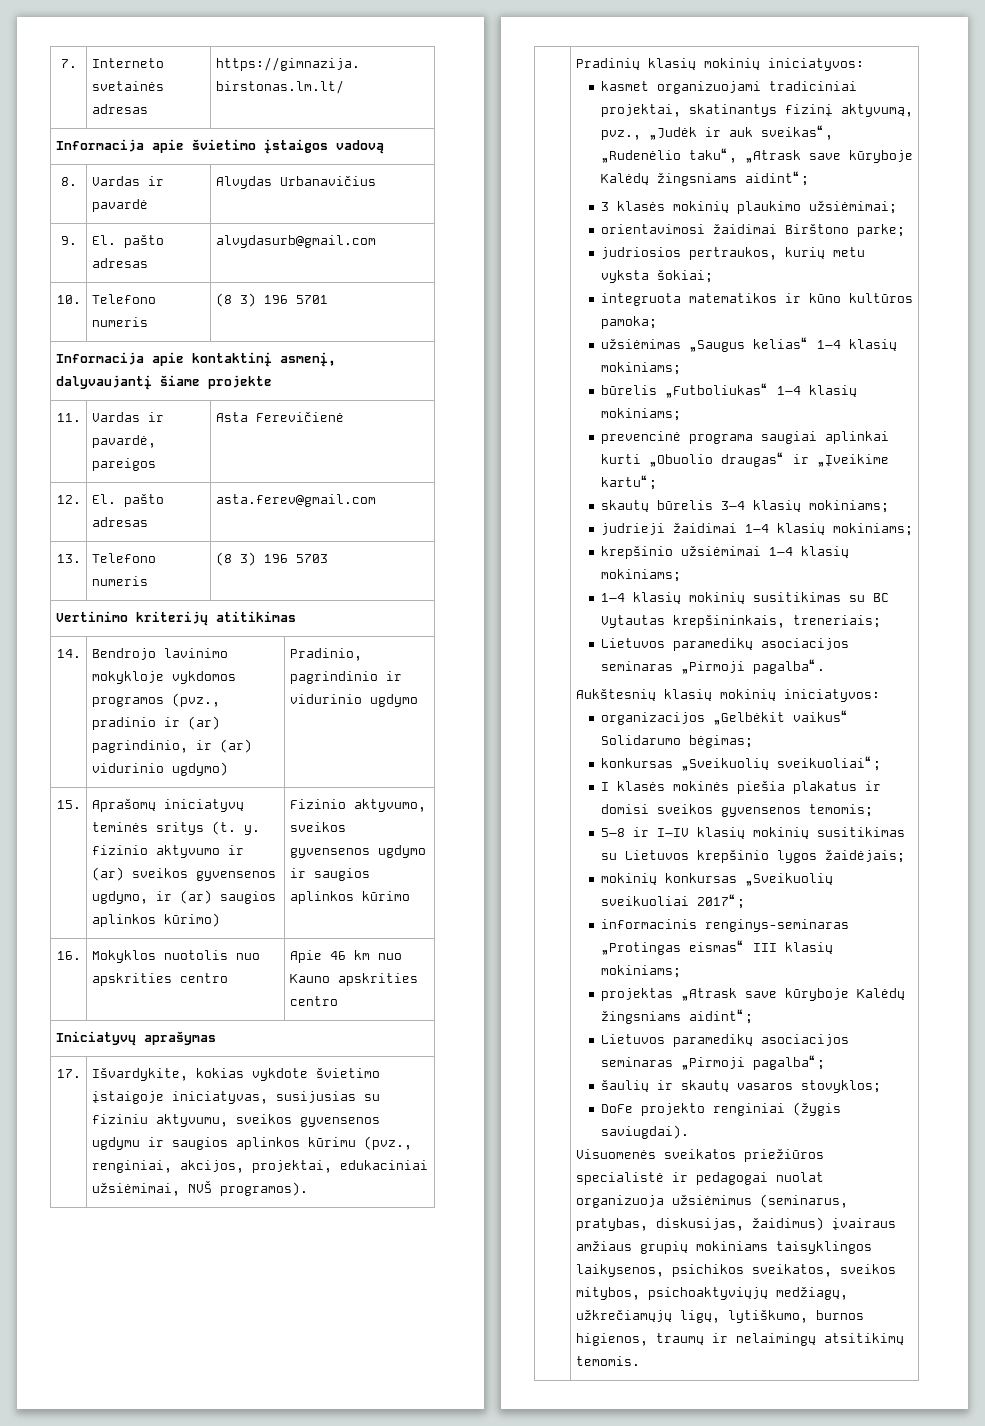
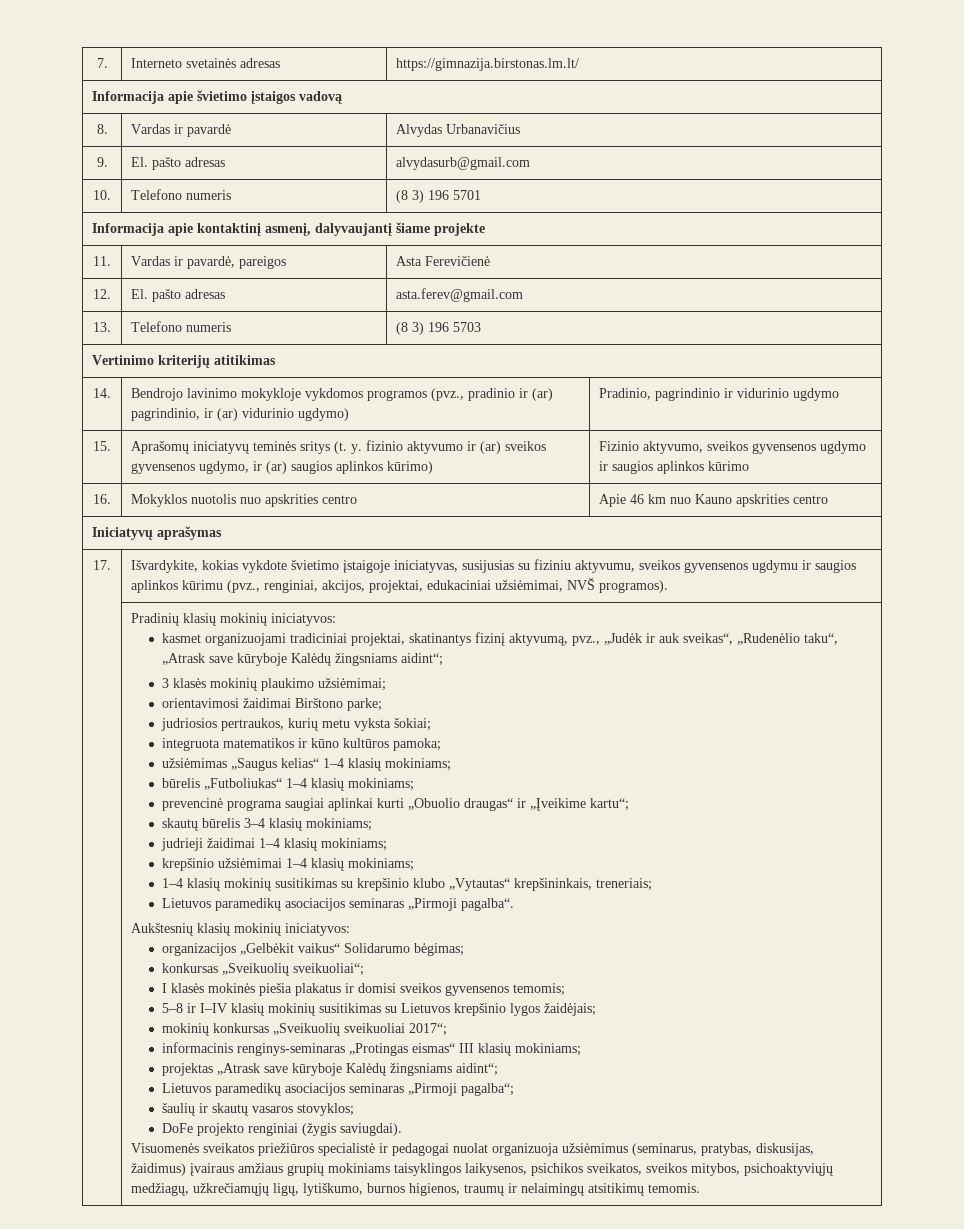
- 1–4 klasių mokinių susitikimas su BC Vytautas krepšininkais, treneriais;
+ 1–4 klasių mokinių susitikimas su krepšinio klubo „Vytautas“ krepšininkais, treneriais;

